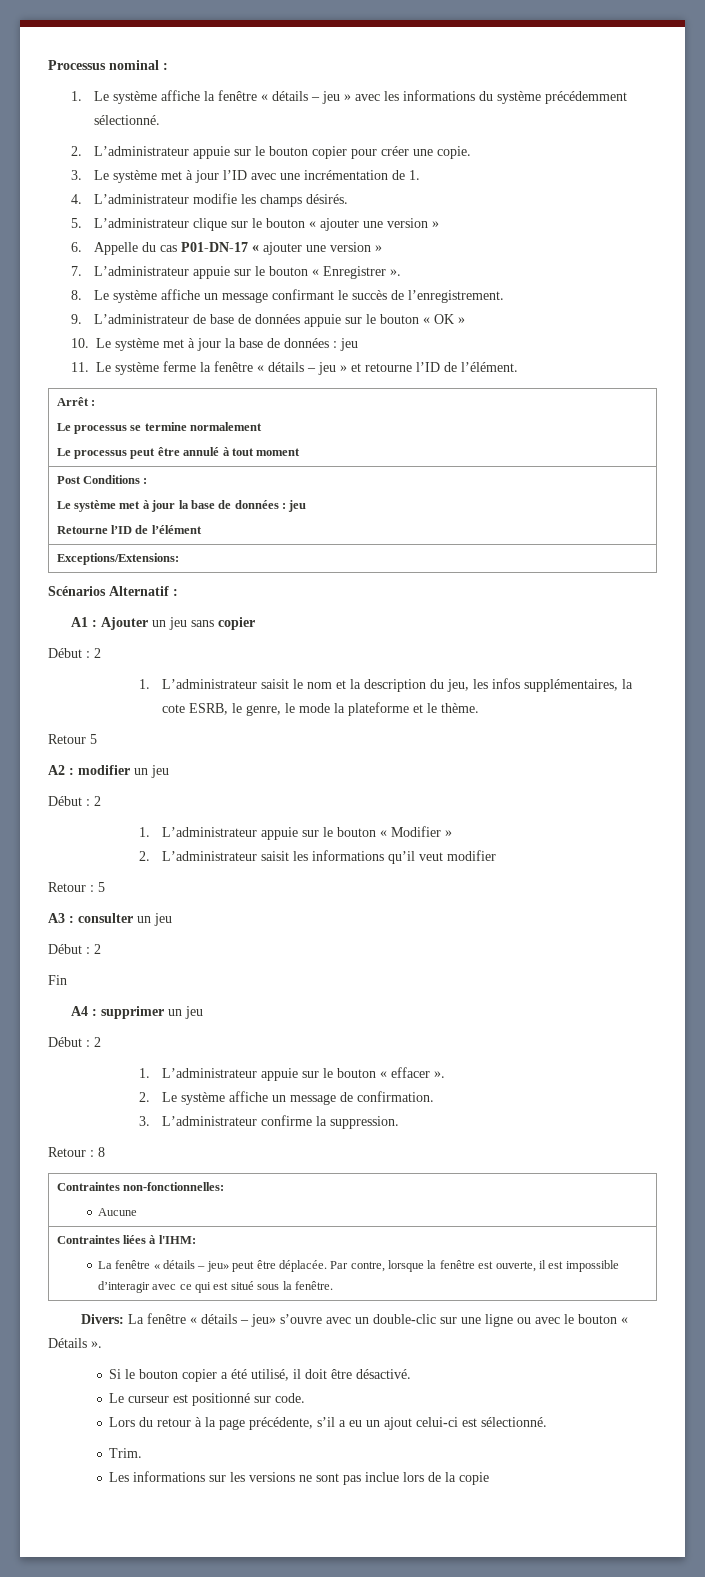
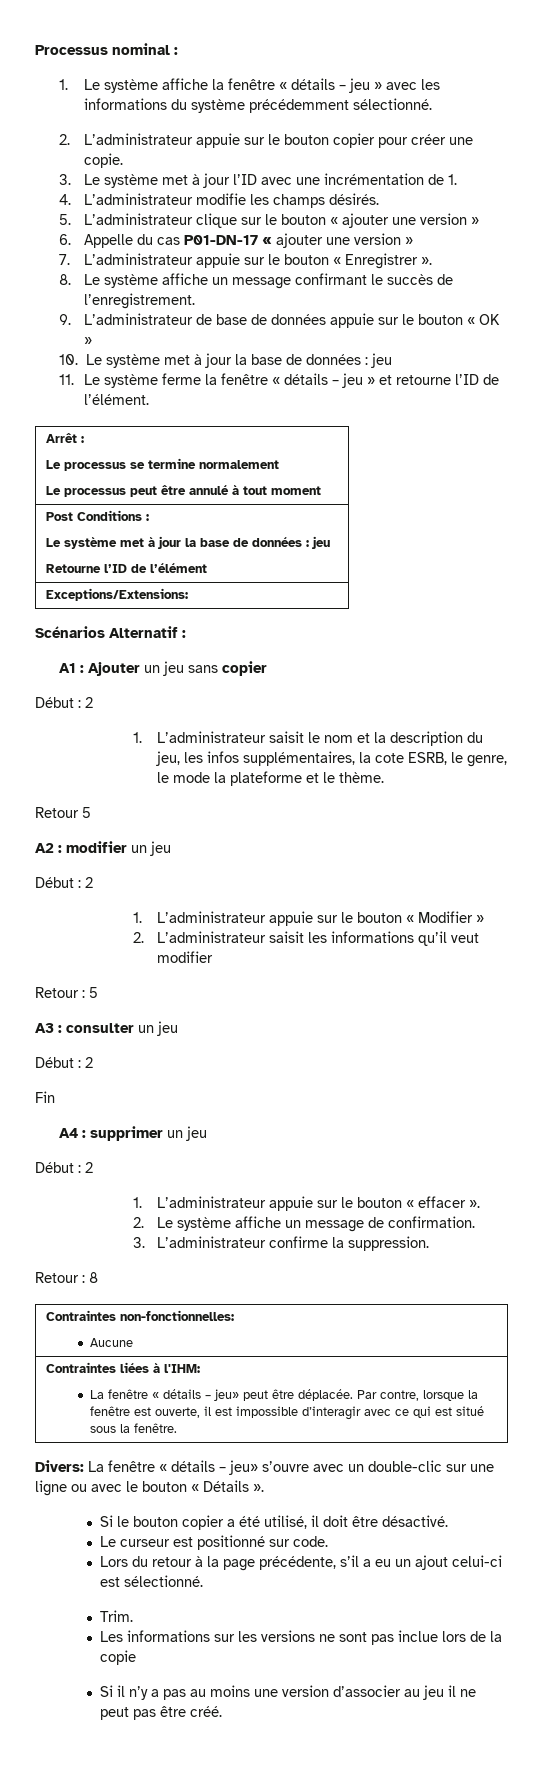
+ Si il n’y a pas au moins une version d’associer au jeu il ne peut pas être créé.

